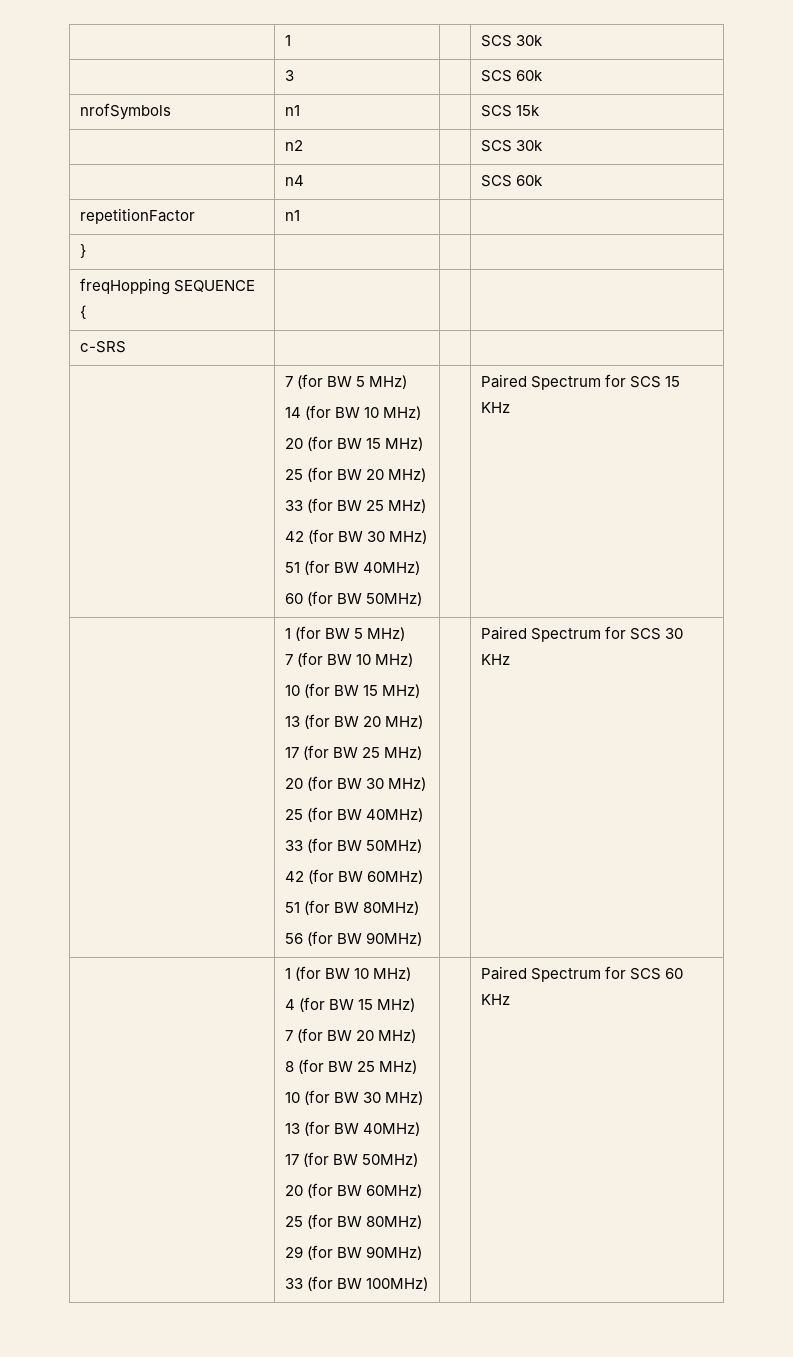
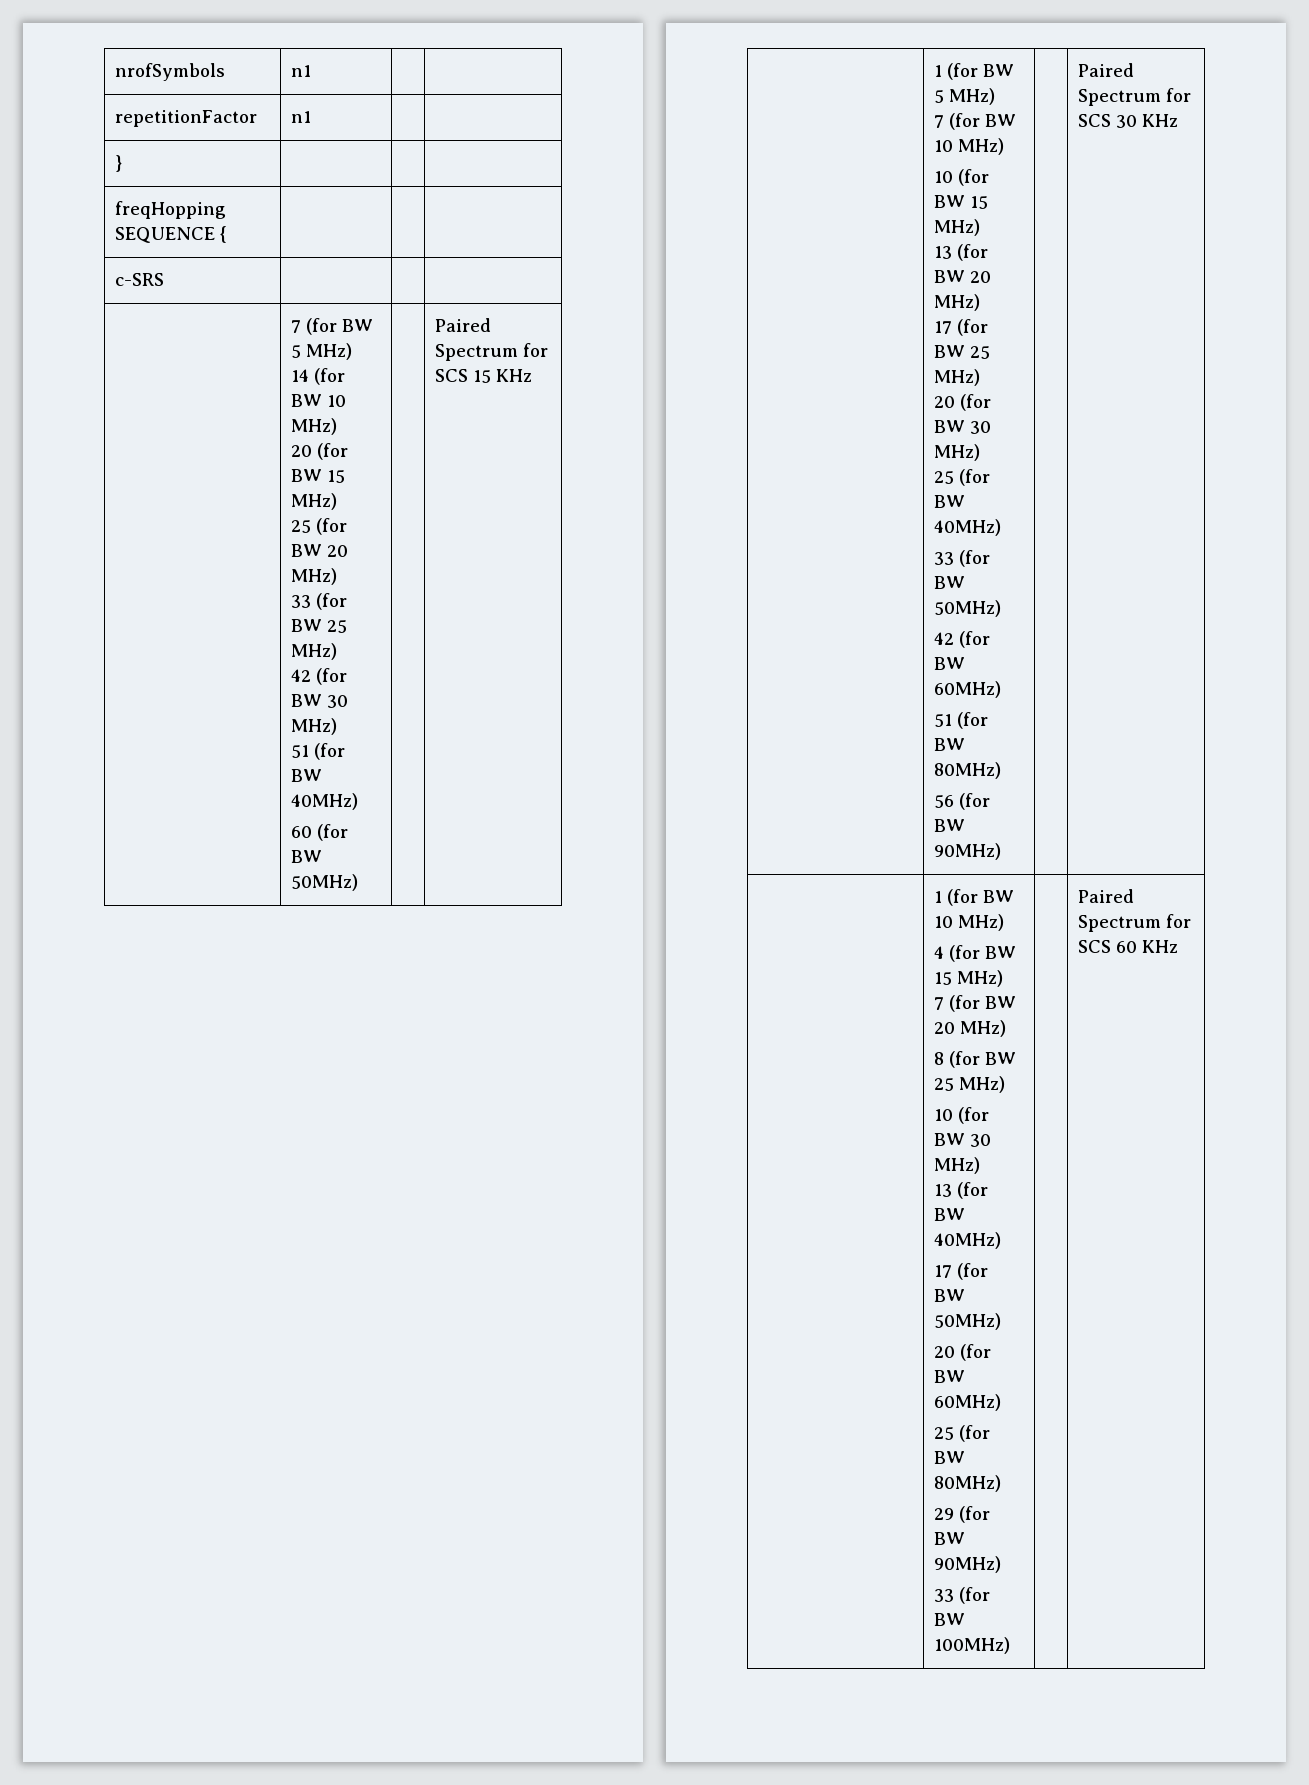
- | 1 | | SCS 30k
- | 3 | | SCS 60k
- nrofSymbols | n1 | | SCS 15k
- | n2 | | SCS 30k
- | n4 | | SCS 60k
+ nrofSymbols | n1 | |

